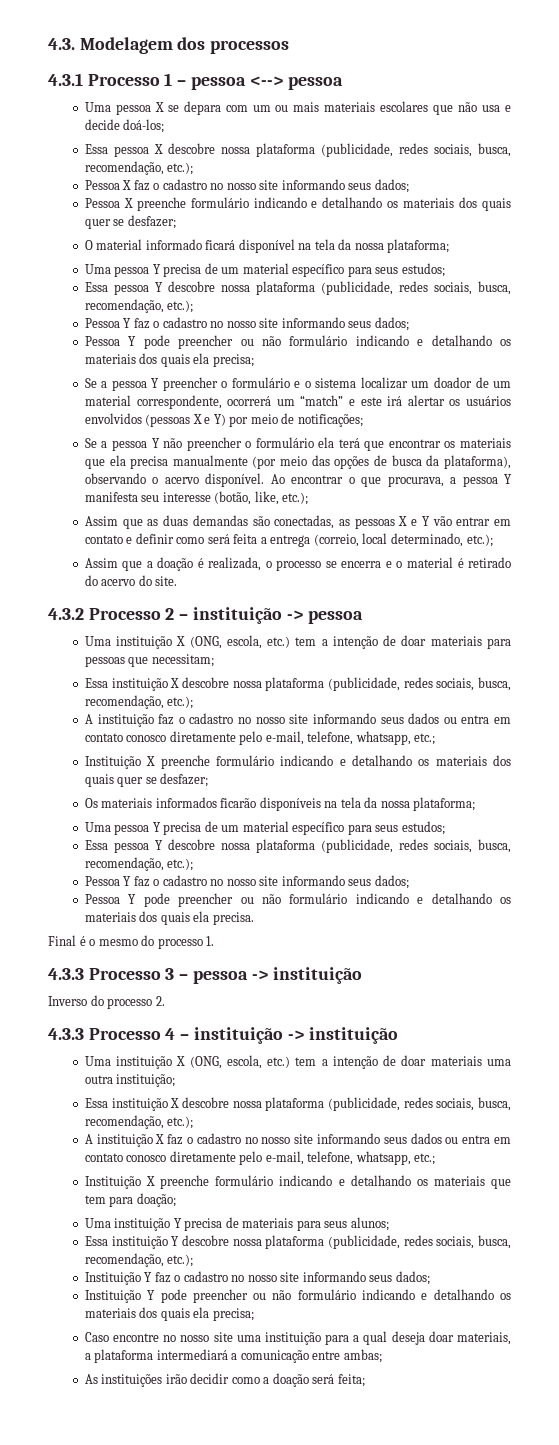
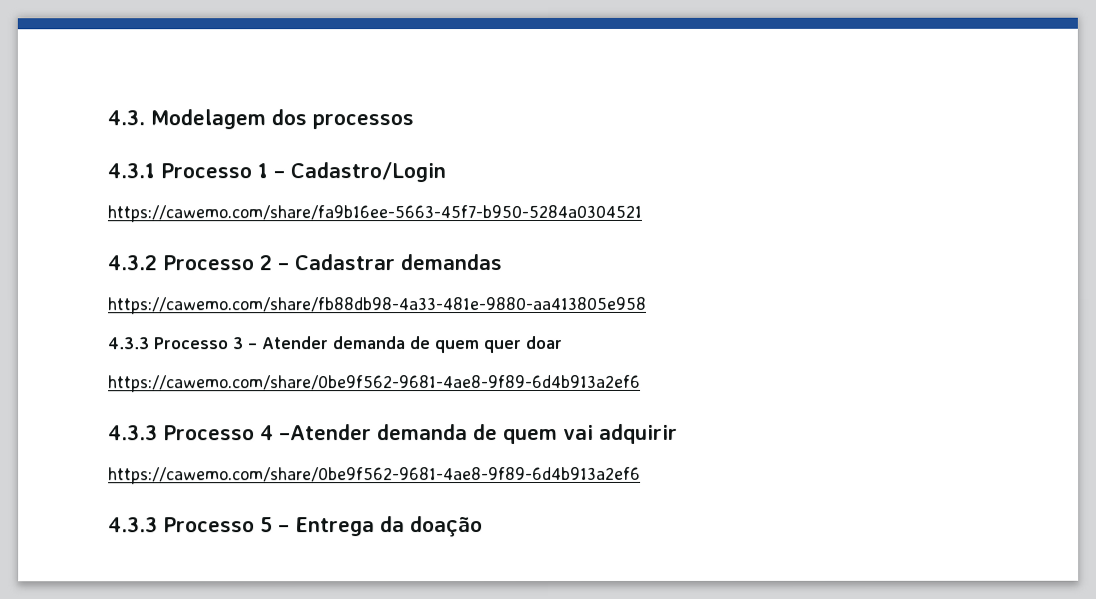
- 4.3.1 Processo 1 – pessoa <--> pessoa
- Uma pessoa X se depara com um ou mais materiais escolares que não usa e decide doá-los;
- Essa pessoa X descobre nossa plataforma (publicidade, redes sociais, busca, recomendação, etc.);
- Pessoa X faz o cadastro no nosso site informando seus dados;
- Pessoa X preenche formulário indicando e detalhando os materiais dos quais quer se desfazer;
- O material informado ficará disponível na tela da nossa plataforma;
- Uma pessoa Y precisa de um material específico para seus estudos;
- Essa pessoa Y descobre nossa plataforma (publicidade, redes sociais, busca, recomendação, etc.);
- Pessoa Y faz o cadastro no nosso site informando seus dados;
- Pessoa Y pode preencher ou não formulário indicando e detalhando os materiais dos quais ela precisa;
- Se a pessoa Y preencher o formulário e o sistema localizar um doador de um material correspondente, ocorrerá um “match” e este irá alertar os usuários envolvidos (pessoas X e Y) por meio de notificações;
- Se a pessoa Y não preencher o formulário ela terá que encontrar os materiais que ela precisa manualmente (por meio das opções de busca da plataforma), observando o acervo disponível. Ao encontrar o que procurava, a pessoa Y manifesta seu interesse (botão, like, etc.);
- Assim que as duas demandas são conectadas, as pessoas X e Y vão entrar em contato e definir como será feita a entrega (correio, local determinado, etc.);
- Assim que a doação é realizada, o processo se encerra e o material é retirado do acervo do site.
- 4.3.2 Processo 2 – instituição -> pessoa
- Uma instituição X (ONG, escola, etc.) tem a intenção de doar materiais para pessoas que necessitam;
- Essa instituição X descobre nossa plataforma (publicidade, redes sociais, busca, recomendação, etc.);
- A instituição faz o cadastro no nosso site informando seus dados ou entra em contato conosco diretamente pelo e-mail, telefone, whatsapp, etc.;
- Instituição X preenche formulário indicando e detalhando os materiais dos quais quer se desfazer;
- Os materiais informados ficarão disponíveis na tela da nossa plataforma;
- Uma pessoa Y precisa de um material específico para seus estudos;
- Essa pessoa Y descobre nossa plataforma (publicidade, redes sociais, busca, recomendação, etc.);
- Pessoa Y faz o cadastro no nosso site informando seus dados;
- Pessoa Y pode preencher ou não formulário indicando e detalhando os materiais dos quais ela precisa.
- Final é o mesmo do processo 1.
- 4.3.3 Processo 3 – pessoa -> instituição
- Inverso do processo 2.
- 4.3.3 Processo 4 – instituição -> instituição
- Uma instituição X (ONG, escola, etc.) tem a intenção de doar materiais uma outra instituição;
- Essa instituição X descobre nossa plataforma (publicidade, redes sociais, busca, recomendação, etc.);
- A instituição X faz o cadastro no nosso site informando seus dados ou entra em contato conosco diretamente pelo e-mail, telefone, whatsapp, etc.;
- Instituição X preenche formulário indicando e detalhando os materiais que tem para doação;
- Uma instituição Y precisa de materiais para seus alunos;
- Essa instituição Y descobre nossa plataforma (publicidade, redes sociais, busca, recomendação, etc.);
- Instituição Y faz o cadastro no nosso site informando seus dados;
- Instituição Y pode preencher ou não formulário indicando e detalhando os materiais dos quais ela precisa;
- Caso encontre no nosso site uma instituição para a qual deseja doar materiais, a plataforma intermediará a comunicação entre ambas;
- As instituições irão decidir como a doação será feita;
+ 4.3.1 Processo 1 – Cadastro/Login
+ https://cawemo.com/share/fa9b16ee-5663-45f7-b950-5284a0304521
+ 4.3.2 Processo 2 – Cadastrar demandas
+ https://cawemo.com/share/fb88db98-4a33-481e-9880-aa413805e958
+ 4.3.3 Processo 3 – Atender demanda de quem quer doar
+ https://cawemo.com/share/0be9f562-9681-4ae8-9f89-6d4b913a2ef6
+ 4.3.3 Processo 4 –Atender demanda de quem vai adquirir
+ https://cawemo.com/share/0be9f562-9681-4ae8-9f89-6d4b913a2ef6
+ 4.3.3 Processo 5 – Entrega da doação

